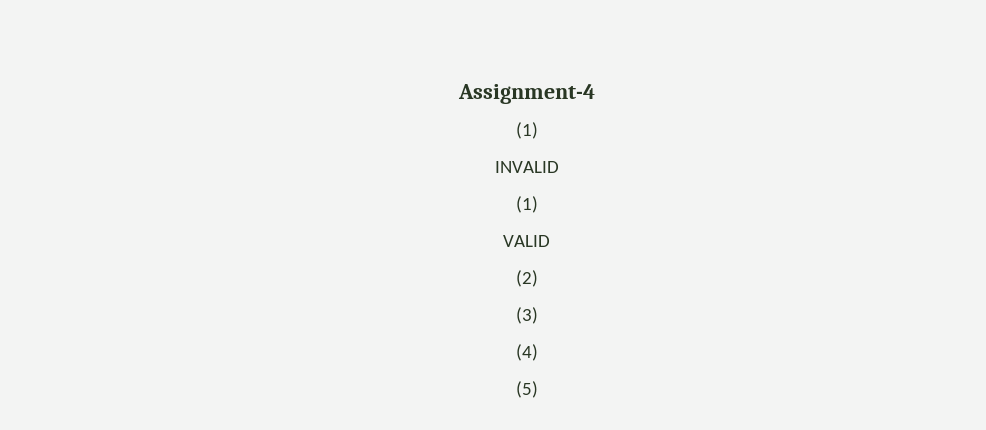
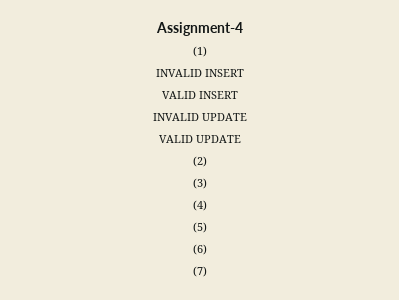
- INVALID
- (1)
- VALID
+ INVALID INSERT
+ VALID INSERT
+ INVALID UPDATE
+ VALID UPDATE
+ (6)
+ (7)

